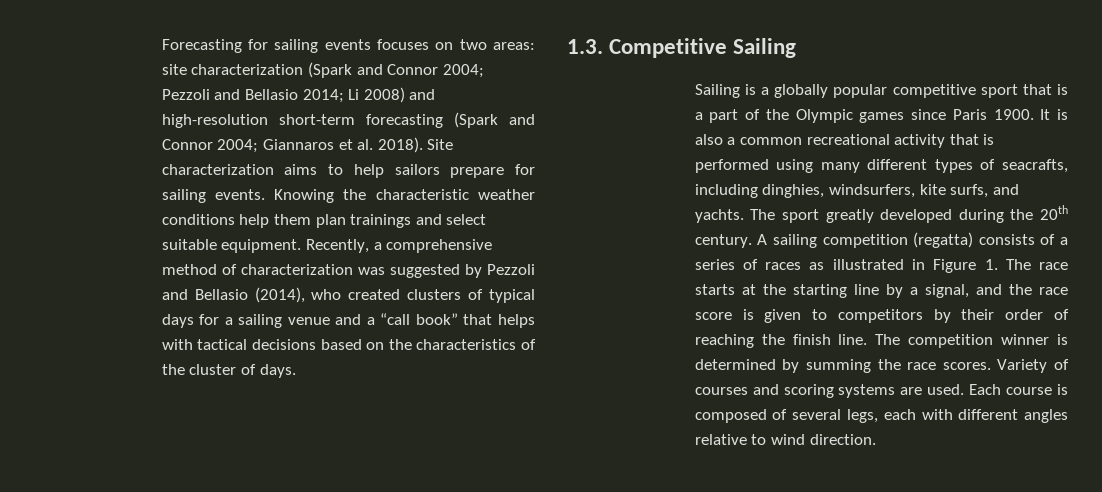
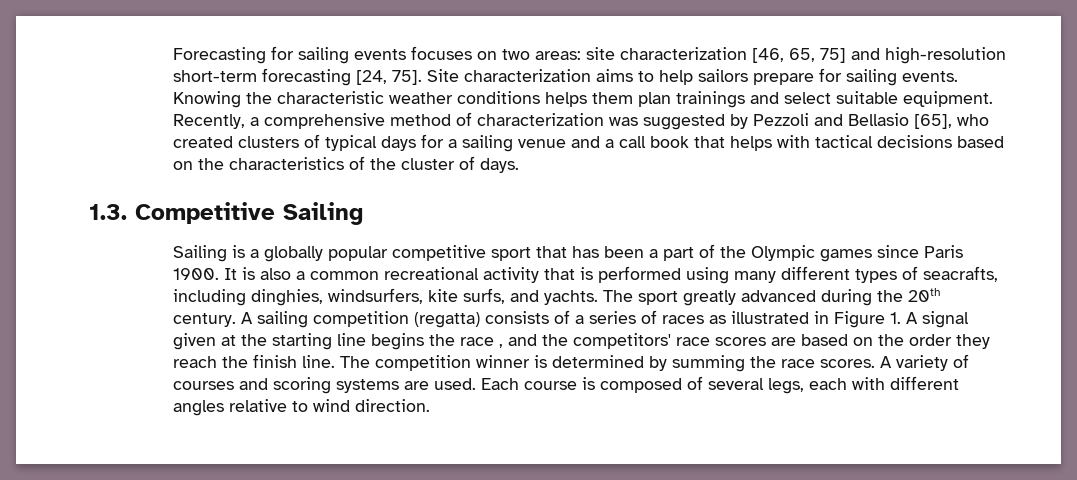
- Forecasting for sailing events focuses on two areas: site characterization (Spark and Connor 2004; Pezzoli and Bellasio 2014; Li 2008) and high-resolution short-term forecasting (Spark and Connor 2004; Giannaros et al. 2018).
+ Forecasting for sailing events focuses on two areas: site characterization [46, 65, 75] and high-resolution short-term forecasting [24, 75].
- Knowing the characteristic weather conditions help them plan trainings and select suitable equipment.
+ Knowing the characteristic weather conditions helps them plan trainings and select suitable equipment.
- Recently, a comprehensive method of characterization was suggested by Pezzoli and Bellasio (2014), who created clusters of typical days for a sailing venue and a “call book” that helps with tactical decisions based on the characteristics of the cluster of days.
+ Recently, a comprehensive method of characterization was suggested by Pezzoli and Bellasio [65], who created clusters of typical days for a sailing venue and a call book that helps with tactical decisions based on the characteristics of the cluster of days.
- Sailing is a globally popular competitive sport that is a part of the Olympic games since Paris 1900.
+ Sailing is a globally popular competitive sport that has been a part of the Olympic games since Paris 1900.
- The sport greatly developed during the 20th century.
+ The sport greatly advanced during the 20th century.
- A sailing competition (regatta) consists of a series of races as illustrated in Figure 1. The race starts at the starting line by a signal, and the race score is given to competitors by their order of reaching the finish line.
+ A sailing competition (regatta) consists of a series of races as illustrated in Figure 1. A signal given at the starting line begins the race , and the competitors' race scores are based on the order they reach the finish line.
- Variety of courses and scoring systems are used.
+ A variety of courses and scoring systems are used.

